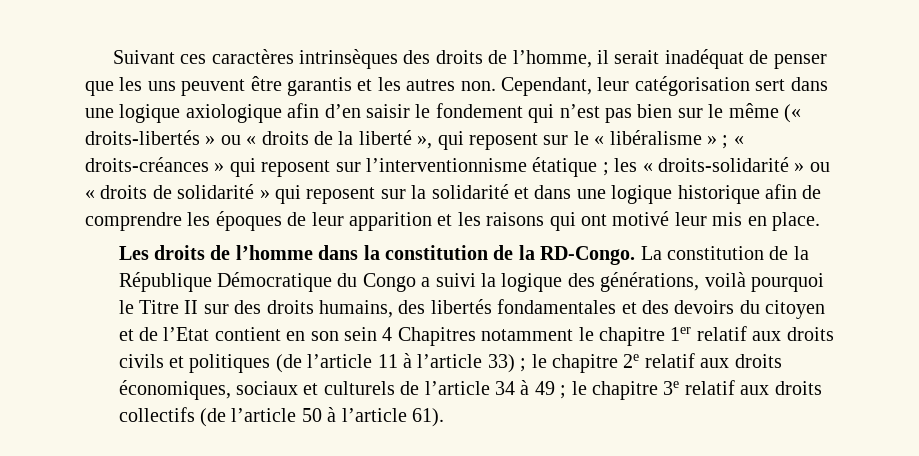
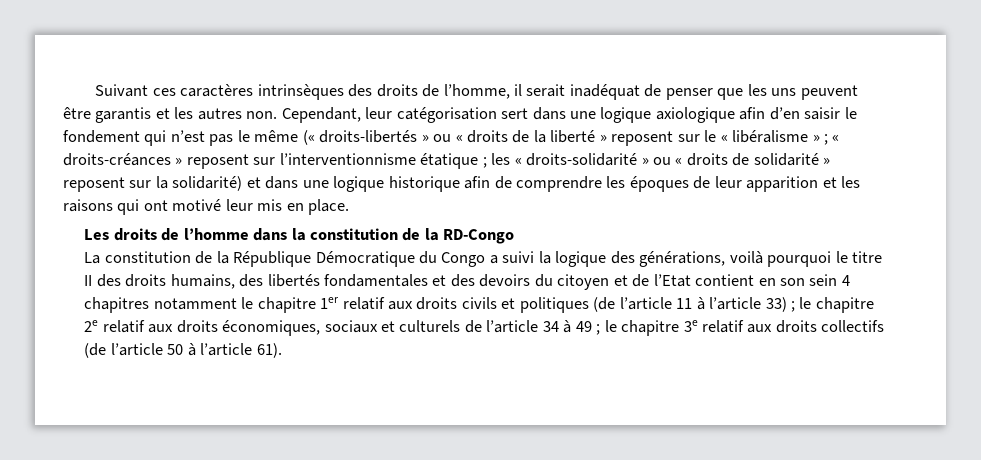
- Cependant, leur catégorisation sert dans une logique axiologique afin d’en saisir le fondement qui n’est pas bien sur le même (« droits-libertés » ou « droits de la liberté », qui reposent sur le « libéralisme » ;
+ Cependant, leur catégorisation sert dans une logique axiologique afin d’en saisir le fondement qui n’est pas le même (« droits-libertés » ou « droits de la liberté » reposent sur le « libéralisme » ;
- « droits-créances » qui reposent sur l’interventionnisme étatique ;
+ « droits-créances » reposent sur l’interventionnisme étatique ;
- les « droits-solidarité » ou « droits de solidarité » qui reposent sur la solidarité et dans une logique historique afin de comprendre les époques de leur apparition et les raisons qui ont motivé leur mis en place.
+ les « droits-solidarité » ou « droits de solidarité » reposent sur la solidarité) et dans une logique historique afin de comprendre les époques de leur apparition et les raisons qui ont motivé leur mis en place.
- Les droits de l’homme dans la constitution de la RD-Congo. La constitution de la République Démocratique du Congo a suivi la logique des générations, voilà pourquoi le Titre II sur des droits humains, des libertés fondamentales et des devoirs du citoyen et de l’Etat contient en son sein 4 Chapitres notamment le chapitre 1er relatif aux droits civils et politiques (de l’article 11 à l’article 33) ;
+ Les droits de l’homme dans la constitution de la RD-Congo
+ La constitution de la République Démocratique du Congo a suivi la logique des générations, voilà pourquoi le titre II des droits humains, des libertés fondamentales et des devoirs du citoyen et de l’Etat contient en son sein 4 chapitres notamment le chapitre 1er relatif aux droits civils et politiques (de l’article 11 à l’article 33) ;

